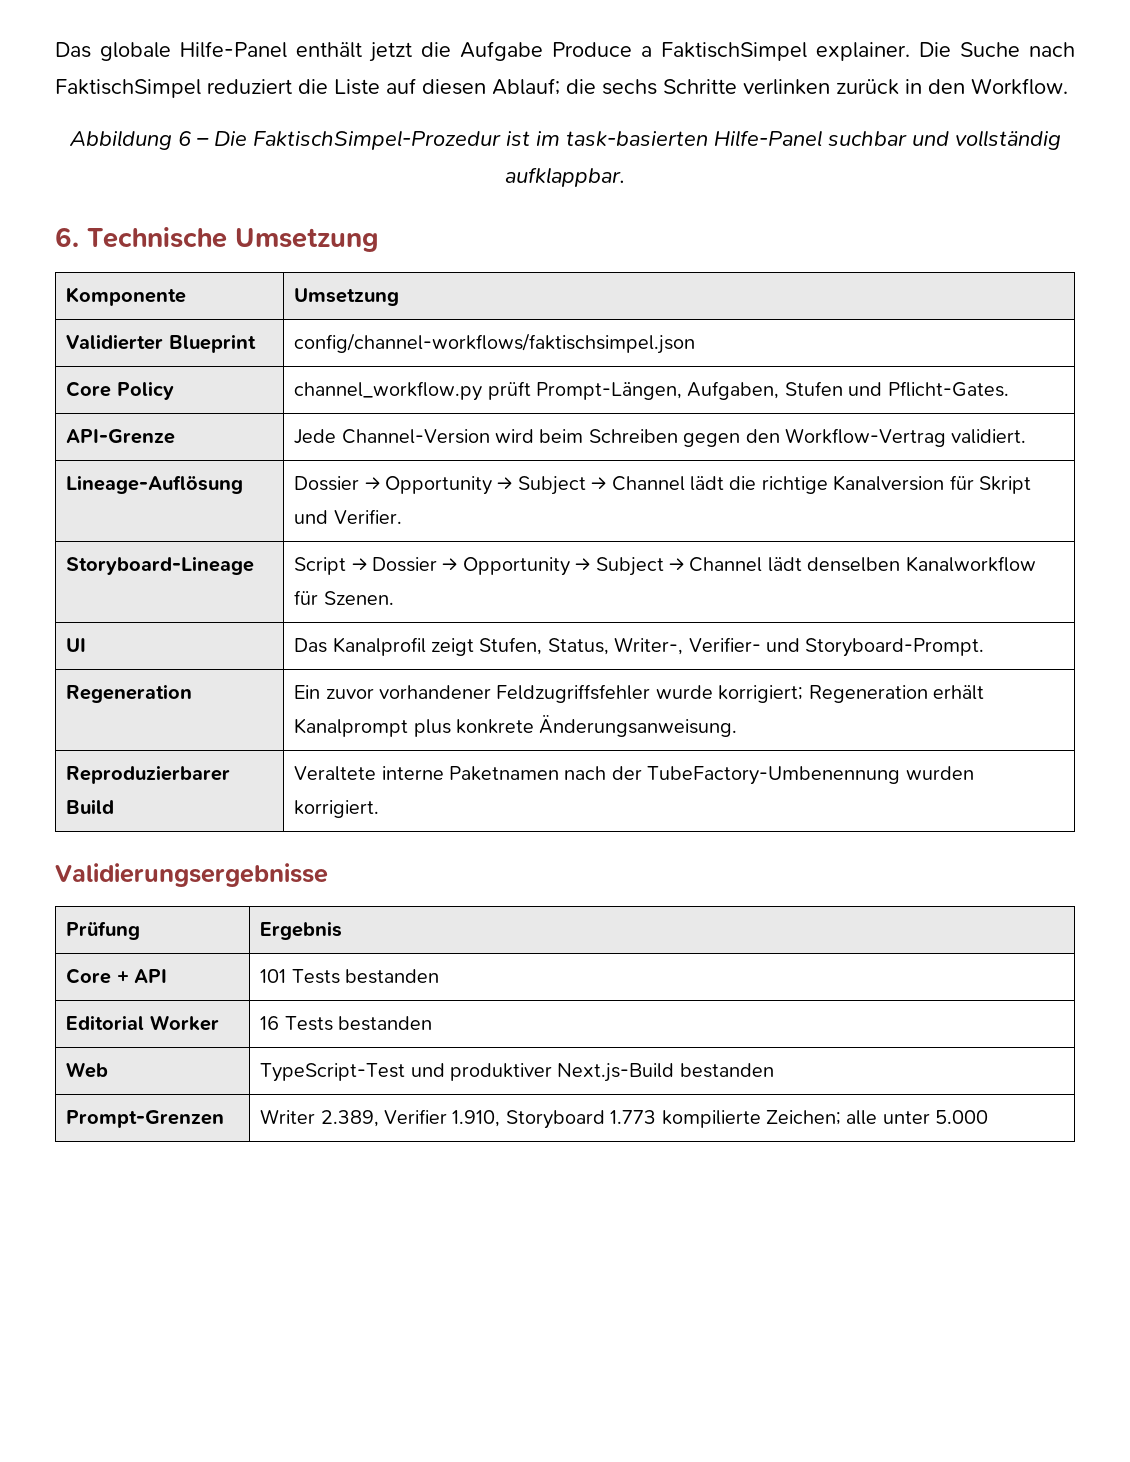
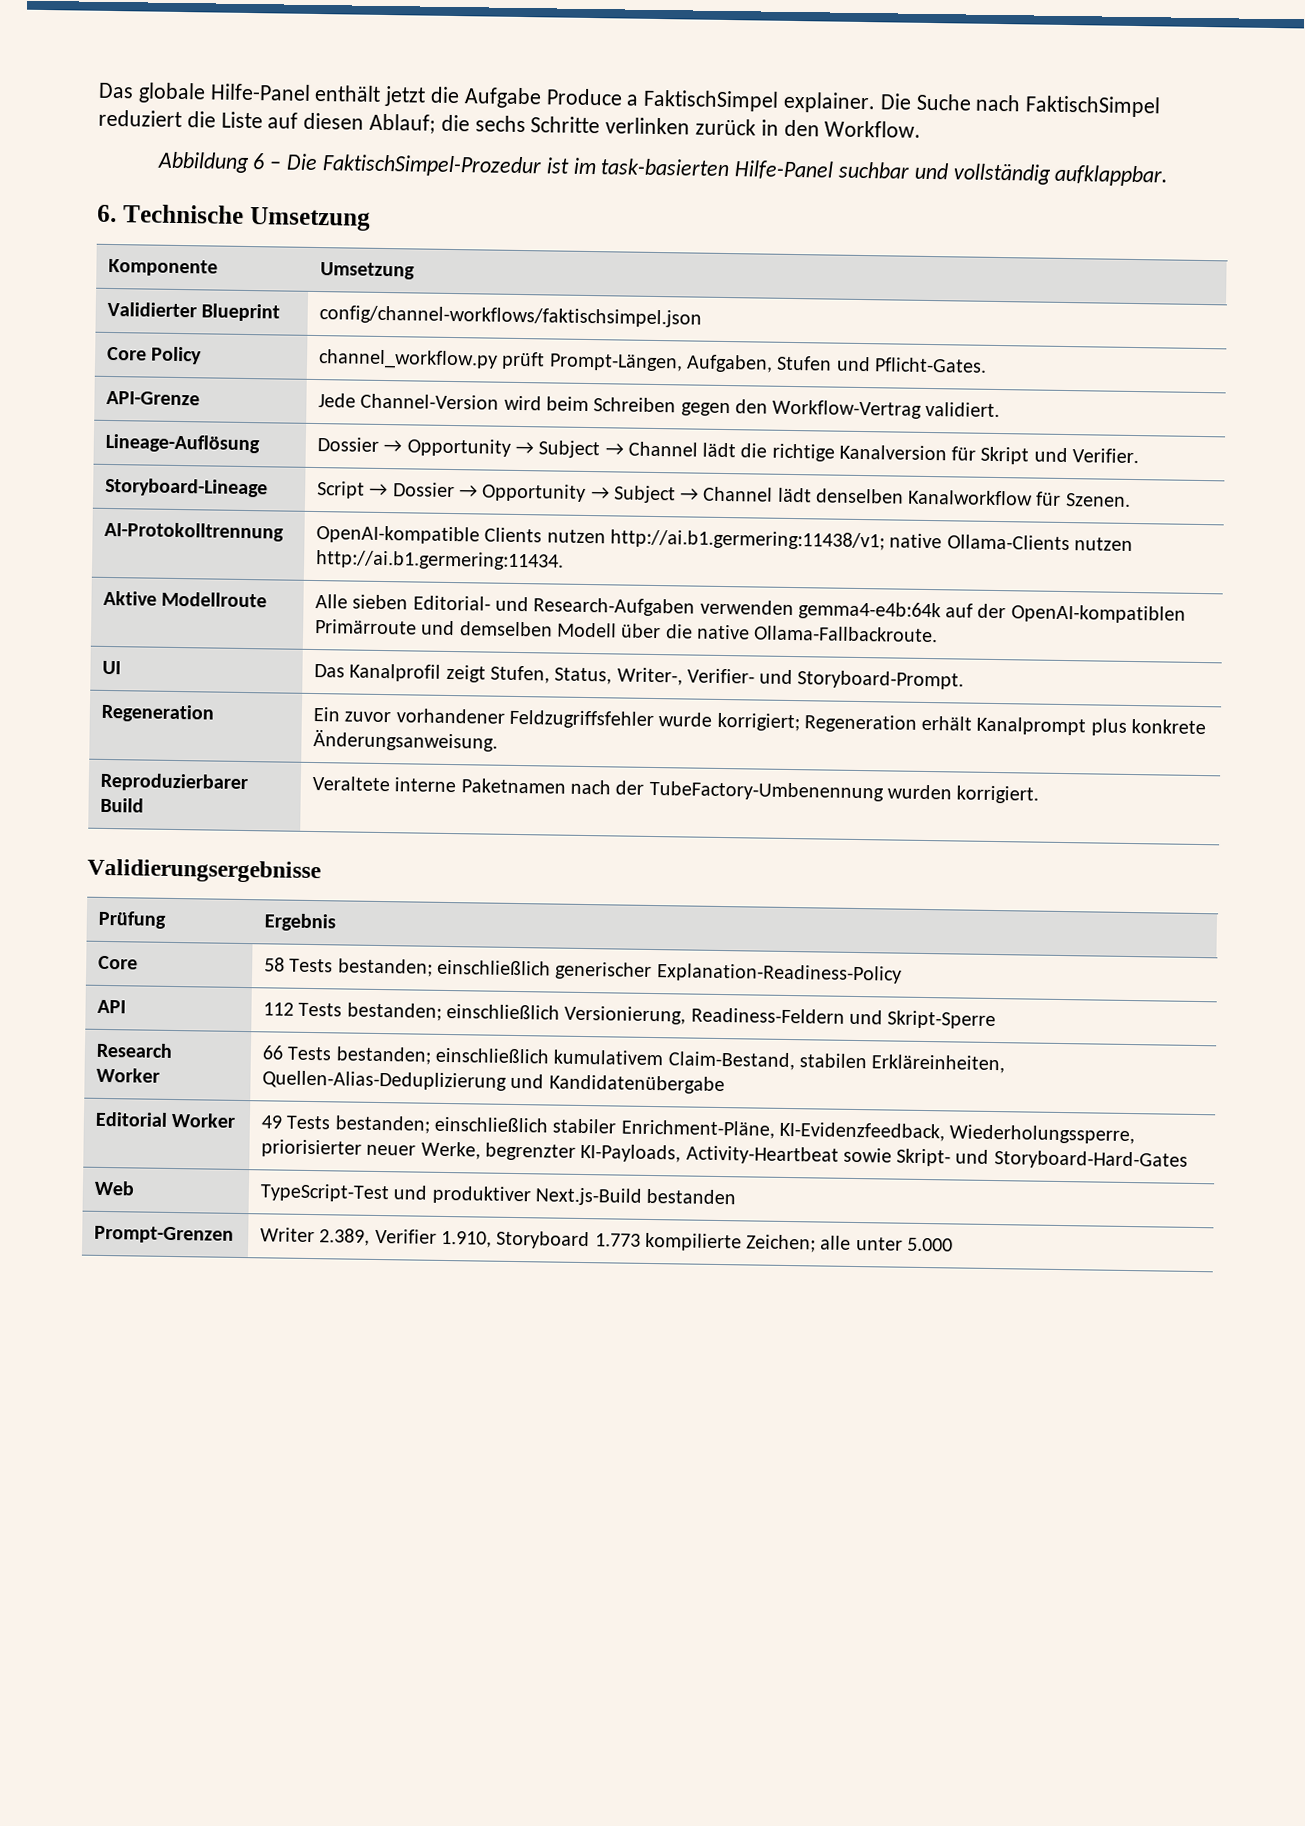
+ AI-Protokolltrennung | OpenAI-kompatible Clients nutzen http://ai.b1.germering:11438/v1; native Ollama-Clients nutzen http://ai.b1.germering:11434.
+ Aktive Modellroute | Alle sieben Editorial- und Research-Aufgaben verwenden gemma4-e4b:64k auf der OpenAI-kompatiblen Primärroute und demselben Modell über die native Ollama-Fallbackroute.
- Core + API | 101 Tests bestanden
- Editorial Worker | 16 Tests bestanden
+ Core | 58 Tests bestanden; einschließlich generischer Explanation-Readiness-Policy
+ API | 112 Tests bestanden; einschließlich Versionierung, Readiness-Feldern und Skript-Sperre
+ Research Worker | 66 Tests bestanden; einschließlich kumulativem Claim-Bestand, stabilen Erkläreinheiten, Quellen-Alias-Deduplizierung und Kandidatenübergabe
+ Editorial Worker | 49 Tests bestanden; einschließlich stabiler Enrichment-Pläne, KI-Evidenzfeedback, Wiederholungssperre, priorisierter neuer Werke, begrenzter KI-Payloads, Activity-Heartbeat sowie Skript- und Storyboard-Hard-Gates

